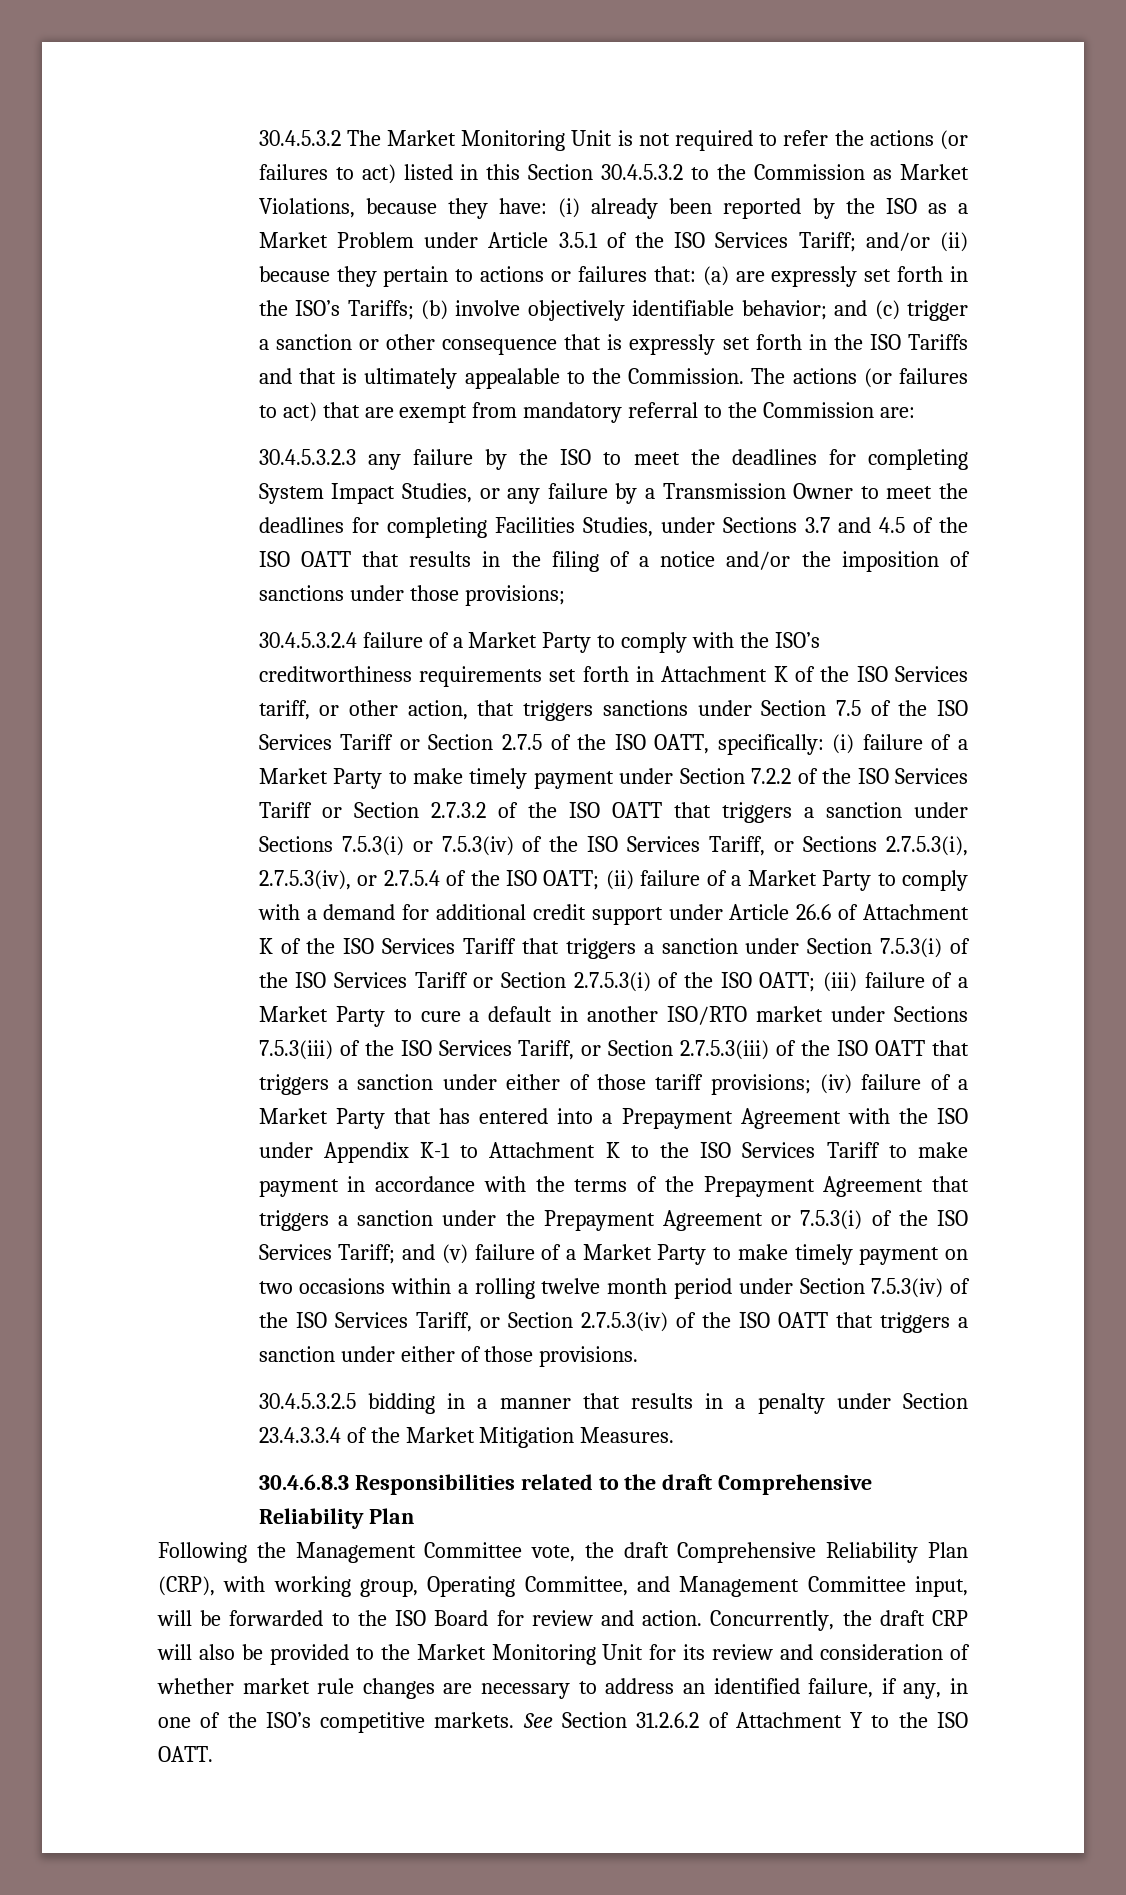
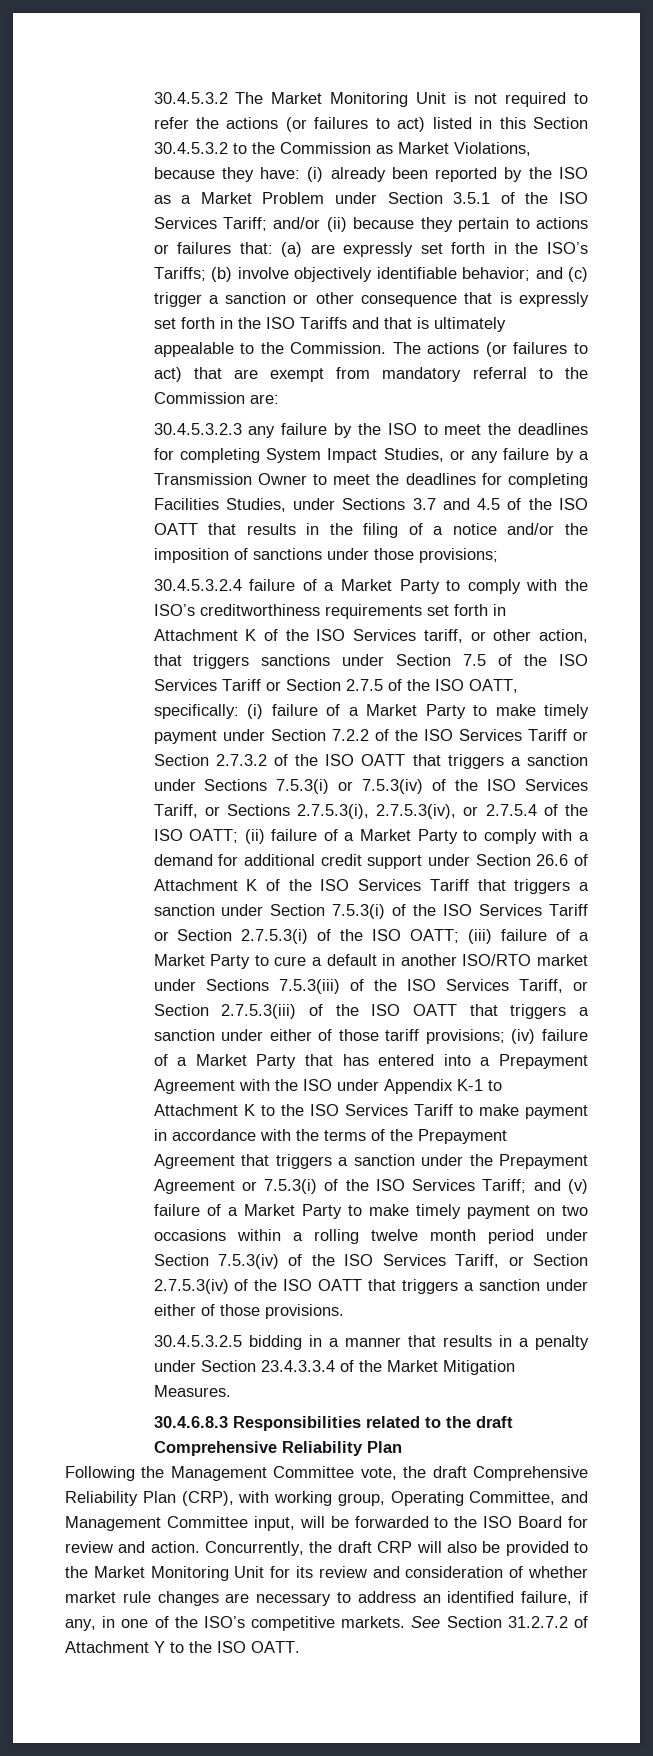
- (i) already been reported by the ISO as a Market Problem under Article 3.5.1 of the ISO Services Tariff;
+ (i) already been reported by the ISO as a Market Problem under Section 3.5.1 of the ISO Services Tariff;
- (ii) failure of a Market Party to comply with a demand for additional credit support under Article 26.6 of Attachment K of the ISO Services Tariff that triggers a sanction under Section 7.5.3(i) of the ISO Services Tariff or Section 2.7.5.3(i) of the ISO OATT;
+ (ii) failure of a Market Party to comply with a demand for additional credit support under Section 26.6 of Attachment K of the ISO Services Tariff that triggers a sanction under Section 7.5.3(i) of the ISO Services Tariff or Section 2.7.5.3(i) of the ISO OATT;
- See Section 31.2.6.2 of Attachment Y to the ISO OATT.
+ See Section 31.2.7.2 of Attachment Y to the ISO OATT.

